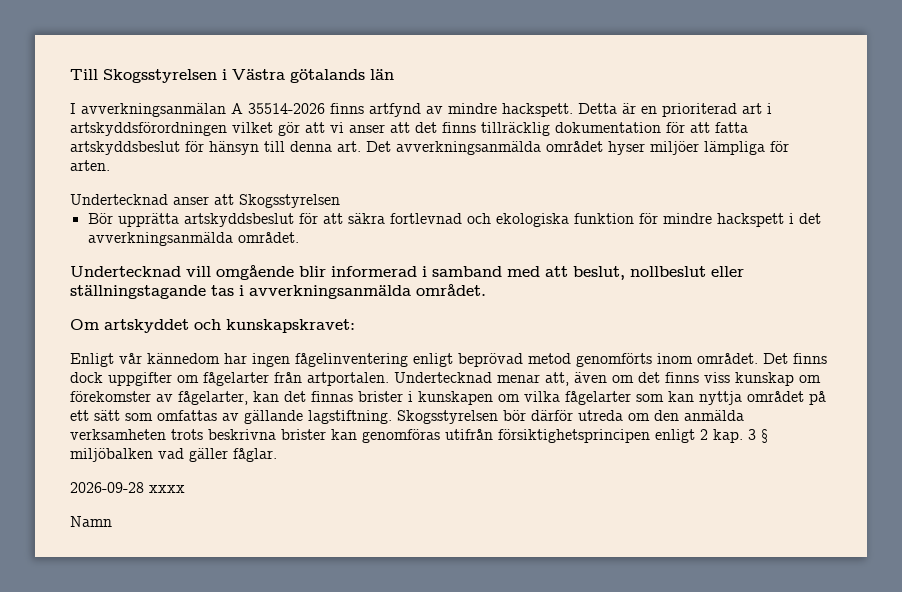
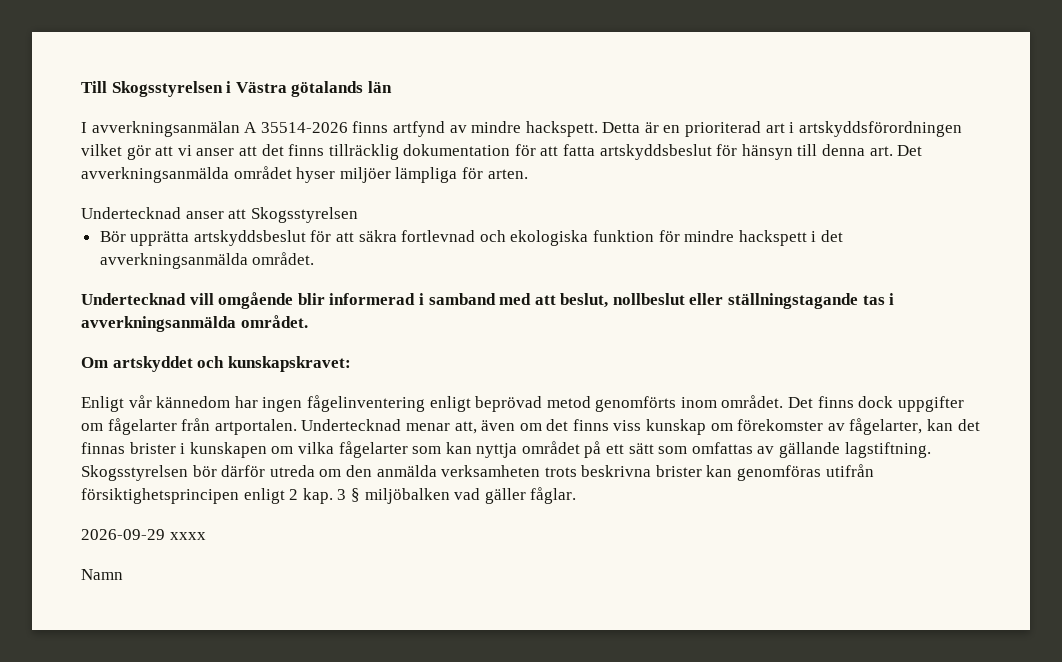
- 2026-09-28 xxxx
+ 2026-09-29 xxxx

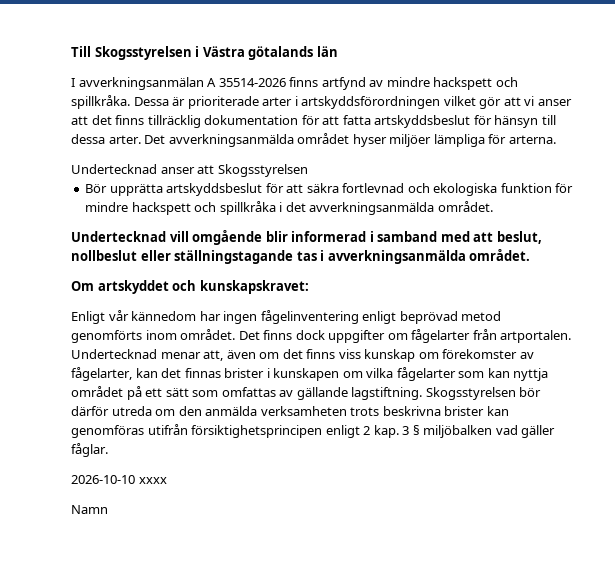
- I avverkningsanmälan A 35514-2026 finns artfynd av mindre hackspett. Detta är en prioriterad art i artskyddsförordningen vilket gör att vi anser att det finns tillräcklig dokumentation för att fatta artskyddsbeslut för hänsyn till denna art. Det avverkningsanmälda området hyser miljöer lämpliga för arten.
+ I avverkningsanmälan A 35514-2026 finns artfynd av mindre hackspett och spillkråka. Dessa är prioriterade arter i artskyddsförordningen vilket gör att vi anser att det finns tillräcklig dokumentation för att fatta artskyddsbeslut för hänsyn till dessa arter. Det avverkningsanmälda området hyser miljöer lämpliga för arterna.
- Bör upprätta artskyddsbeslut för att säkra fortlevnad och ekologiska funktion för mindre hackspett i det avverkningsanmälda området.
+ Bör upprätta artskyddsbeslut för att säkra fortlevnad och ekologiska funktion för mindre hackspett och spillkråka i det avverkningsanmälda området.
- 2026-09-29 xxxx
+ 2026-10-10 xxxx

